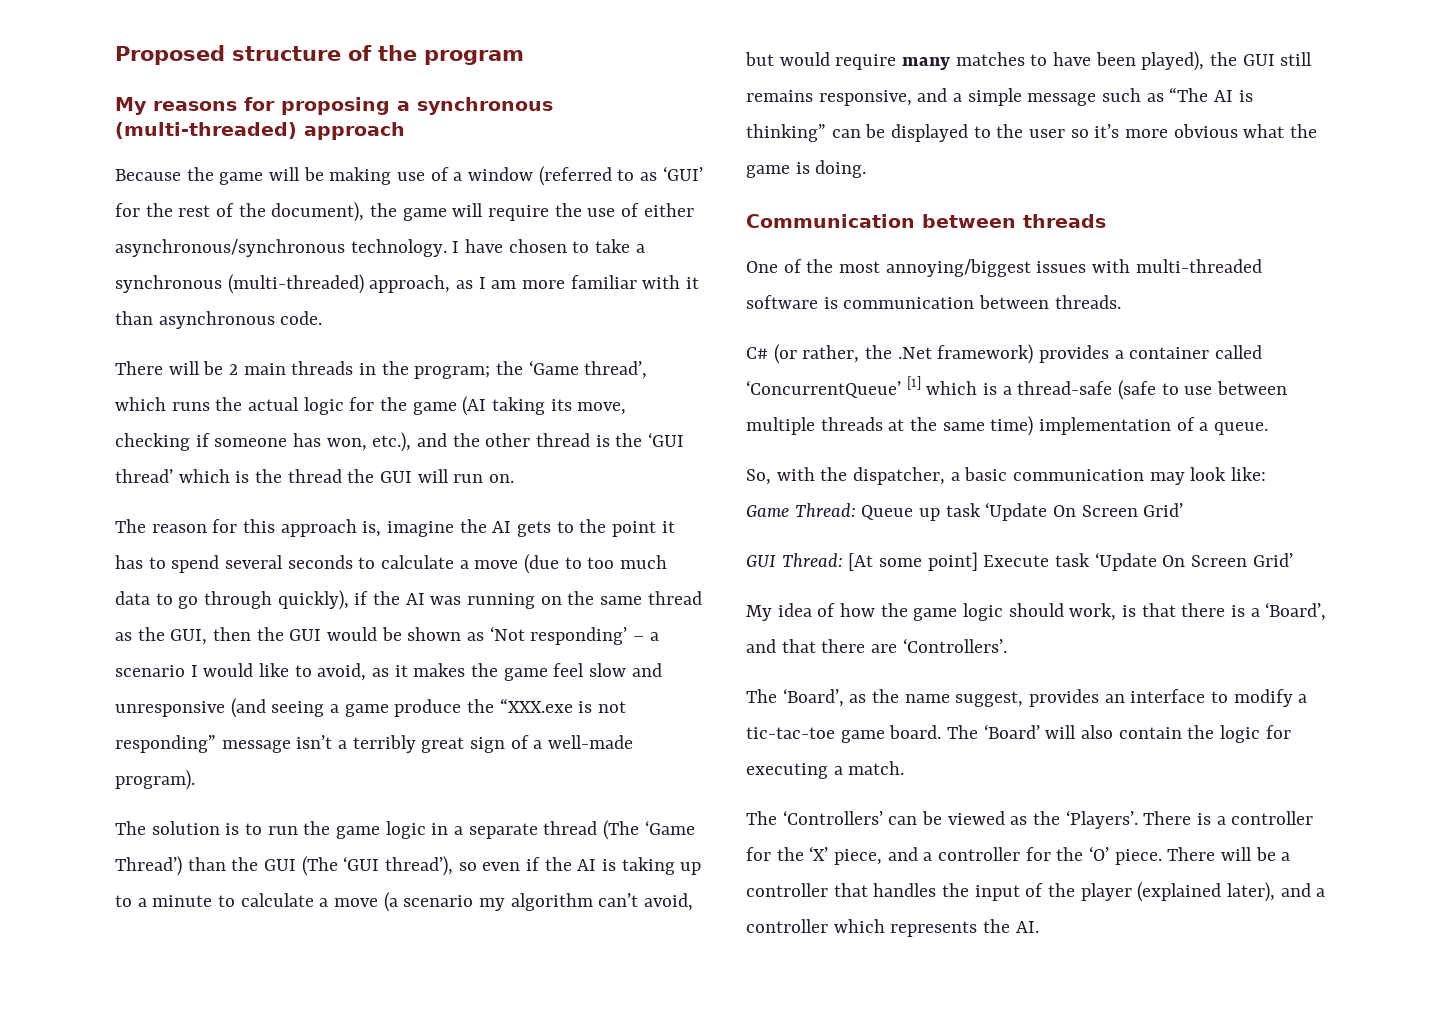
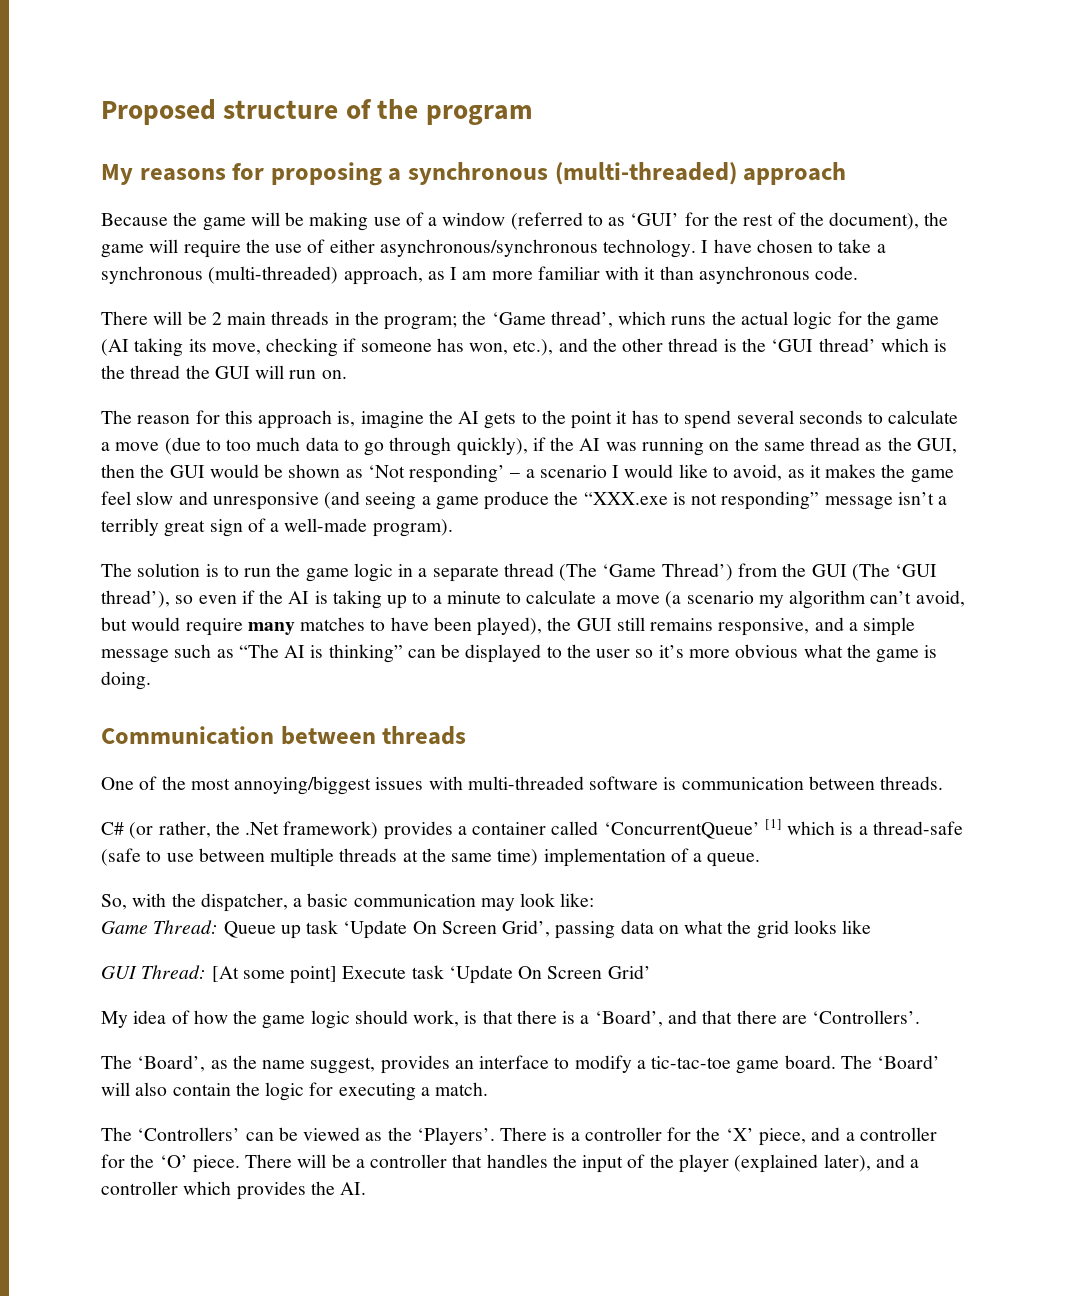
- The solution is to run the game logic in a separate thread (The ‘Game Thread’) than the GUI (The ‘GUI thread’), so even if the AI is taking up to a minute to calculate a move (a scenario my algorithm can’t avoid, but would require many matches to have been played), the GUI still remains responsive, and a simple message such as “The AI is thinking” can be displayed to the user so it’s more obvious what the game is doing.
+ The solution is to run the game logic in a separate thread (The ‘Game Thread’) from the GUI (The ‘GUI thread’), so even if the AI is taking up to a minute to calculate a move (a scenario my algorithm can’t avoid, but would require many matches to have been played), the GUI still remains responsive, and a simple message such as “The AI is thinking” can be displayed to the user so it’s more obvious what the game is doing.
- Game Thread: Queue up task ‘Update On Screen Grid’
+ Game Thread: Queue up task ‘Update On Screen Grid’, passing data on what the grid looks like
- There will be a controller that handles the input of the player (explained later), and a controller which represents the AI.
+ There will be a controller that handles the input of the player (explained later), and a controller which provides the AI.

